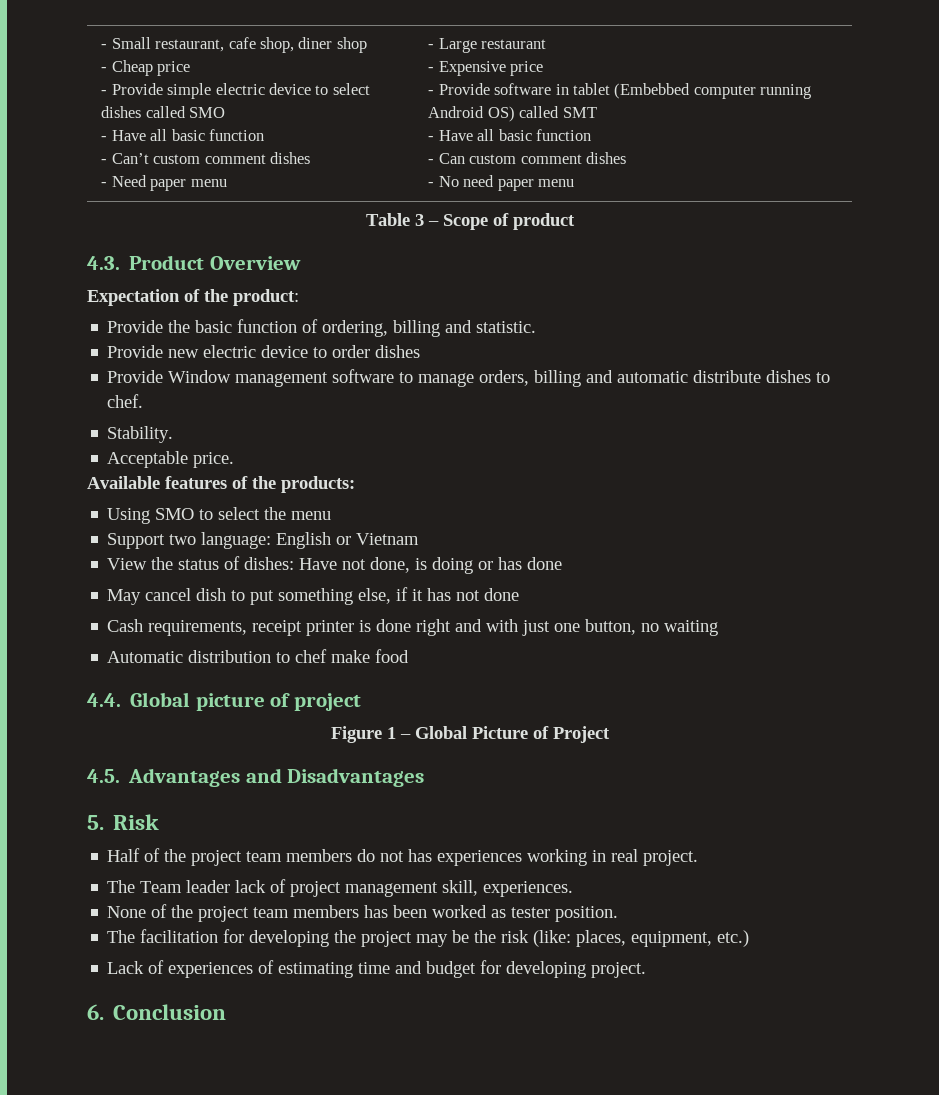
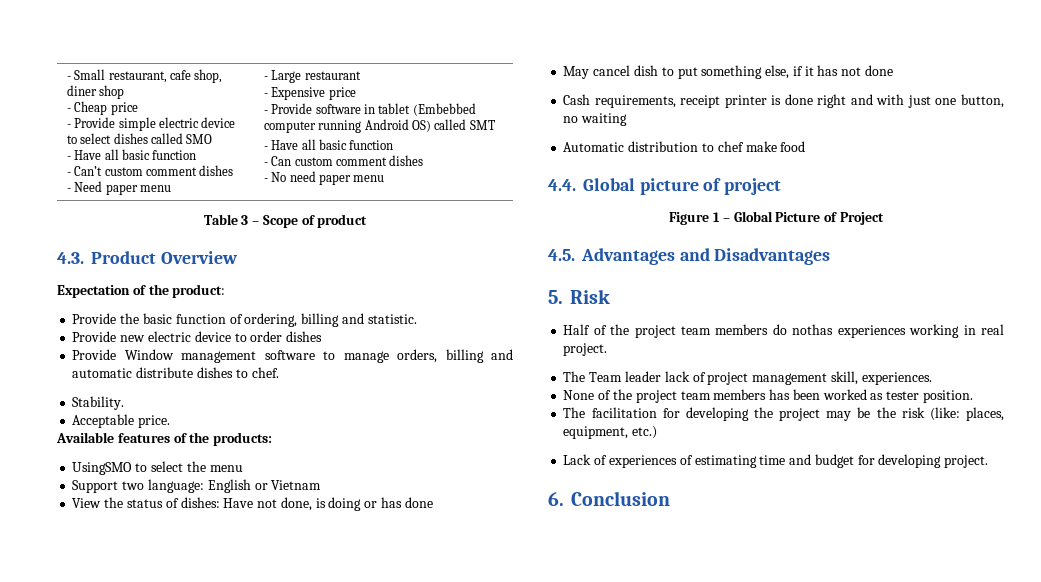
- Using SMO to select the menu
+ UsingSMO to select the menu
- Half of the project team members do not has experiences working in real project.
+ Half of the project team members do nothas experiences working in real project.

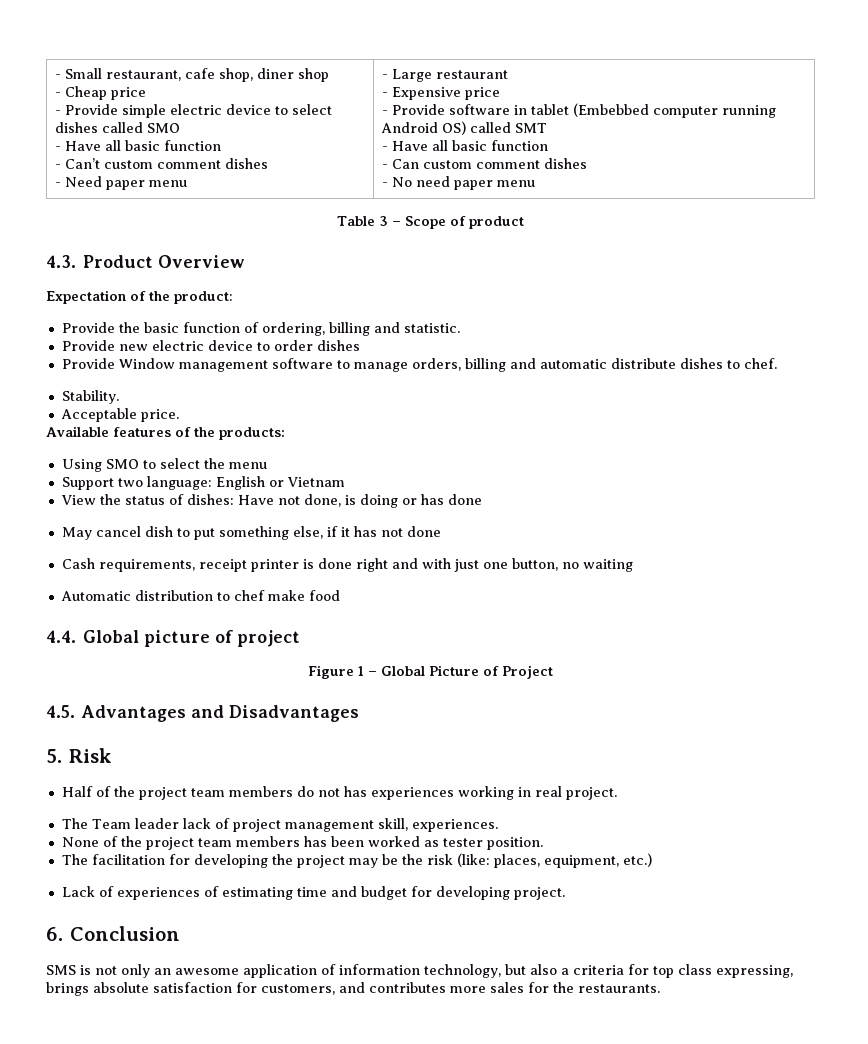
- UsingSMO to select the menu
+ Using SMO to select the menu
- Half of the project team members do nothas experiences working in real project.
+ Half of the project team members do not has experiences working in real project.
+ SMS is not only an awesome application of information technology, but also a criteria for top class expressing, brings absolute satisfaction for customers, and contributes more sales for the restaurants.

